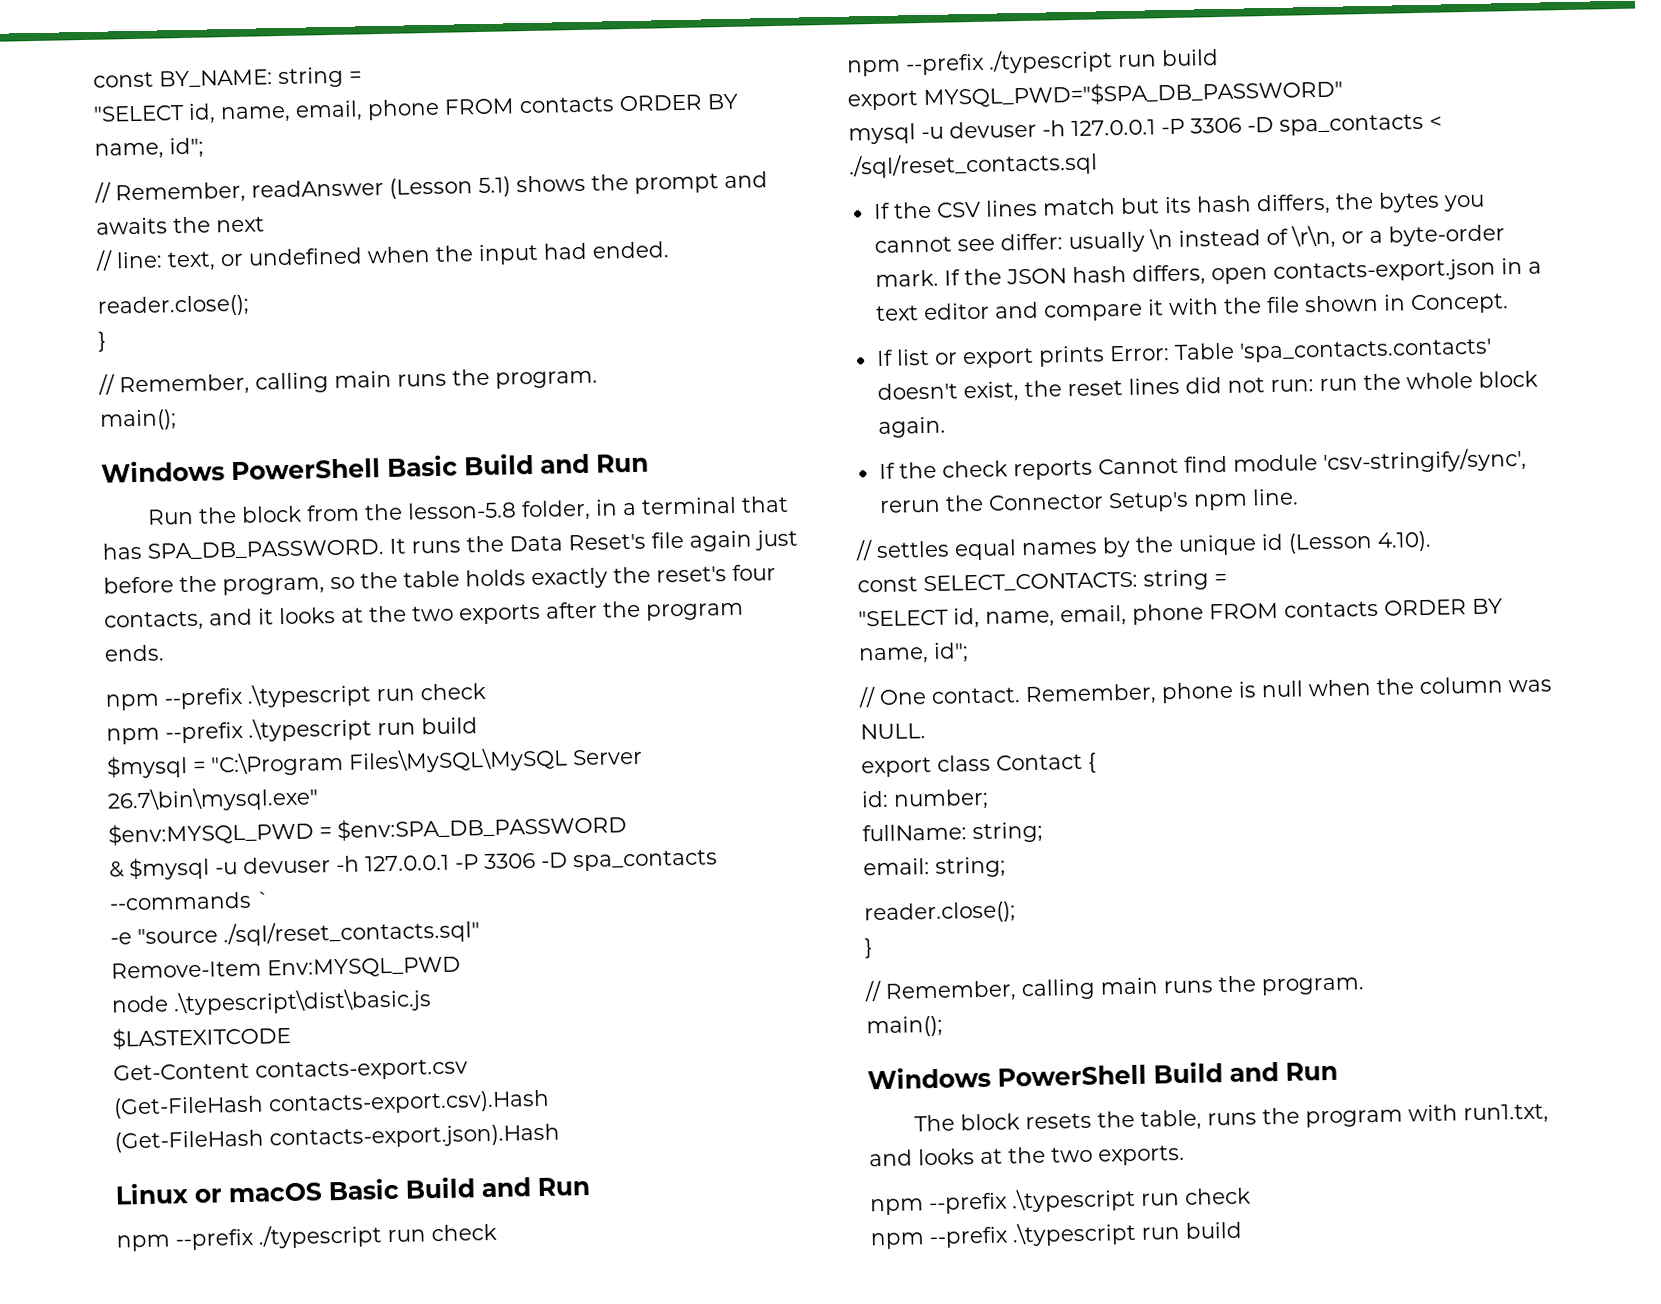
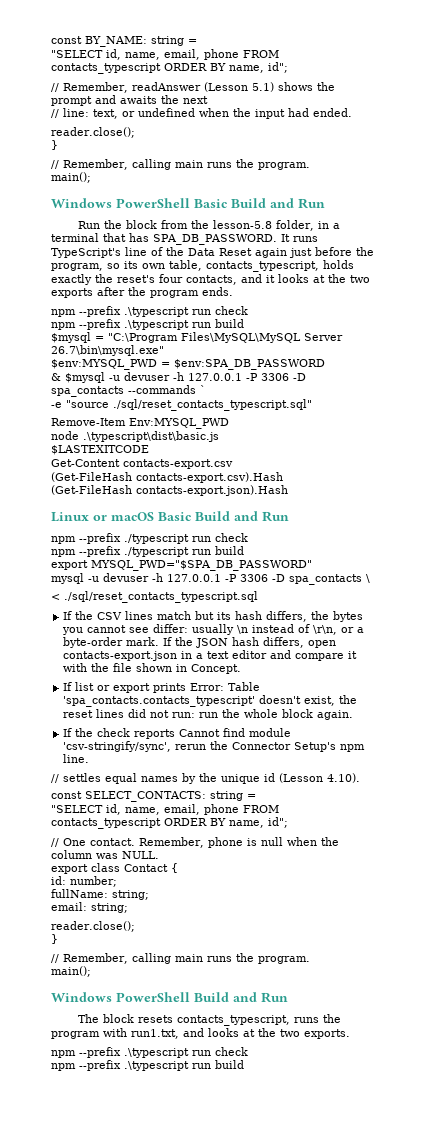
  const BY_NAME: string =
- "SELECT id, name, email, phone FROM contacts ORDER BY name, id";
+ "SELECT id, name, email, phone FROM contacts_typescript ORDER BY name, id";
- It runs the Data Reset's file again just before the program, so the table holds exactly the reset's four contacts, and it looks at the two exports after the program ends.
+ It runs TypeScript's line of the Data Reset again just before the program, so its own table, contacts_typescript, holds exactly the reset's four contacts, and it looks at the two exports after the program ends.
- -e "source ./sql/reset_contacts.sql"
+ -e "source ./sql/reset_contacts_typescript.sql"
- mysql -u devuser -h 127.0.0.1 -P 3306 -D spa_contacts < ./sql/reset_contacts.sql
+ mysql -u devuser -h 127.0.0.1 -P 3306 -D spa_contacts \
+ < ./sql/reset_contacts_typescript.sql
- If list or export prints Error: Table 'spa_contacts.contacts' doesn't exist, the reset lines did not run: run the whole block again.
+ If list or export prints Error: Table 'spa_contacts.contacts_typescript' doesn't exist, the reset lines did not run: run the whole block again.
  const SELECT_CONTACTS: string =
- "SELECT id, name, email, phone FROM contacts ORDER BY name, id";
+ "SELECT id, name, email, phone FROM contacts_typescript ORDER BY name, id";
- The block resets the table, runs the program with run1.txt, and looks at the two exports.
+ The block resets contacts_typescript, runs the program with run1.txt, and looks at the two exports.

